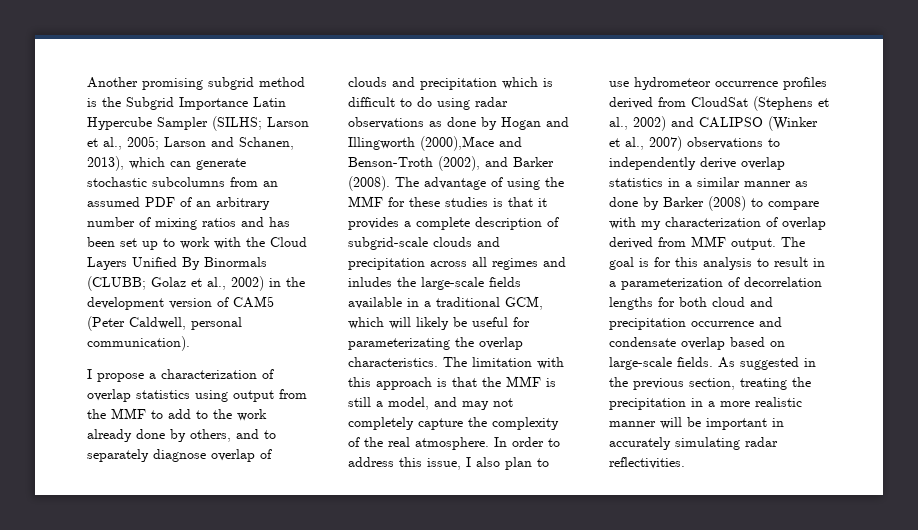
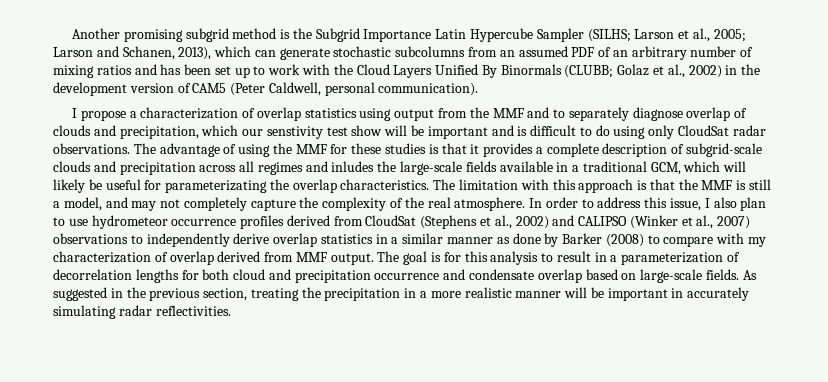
- I propose a characterization of overlap statistics using output from the MMF to add to the work already done by others, and to separately diagnose overlap of clouds and precipitation which is difficult to do using radar observations as done by Hogan and Illingworth (2000),Mace and Benson-Troth (2002), and Barker (2008).
+ I propose a characterization of overlap statistics using output from the MMF and to separately diagnose overlap of clouds and precipitation, which our senstivity test show will be important and is difficult to do using only CloudSat radar observations.

